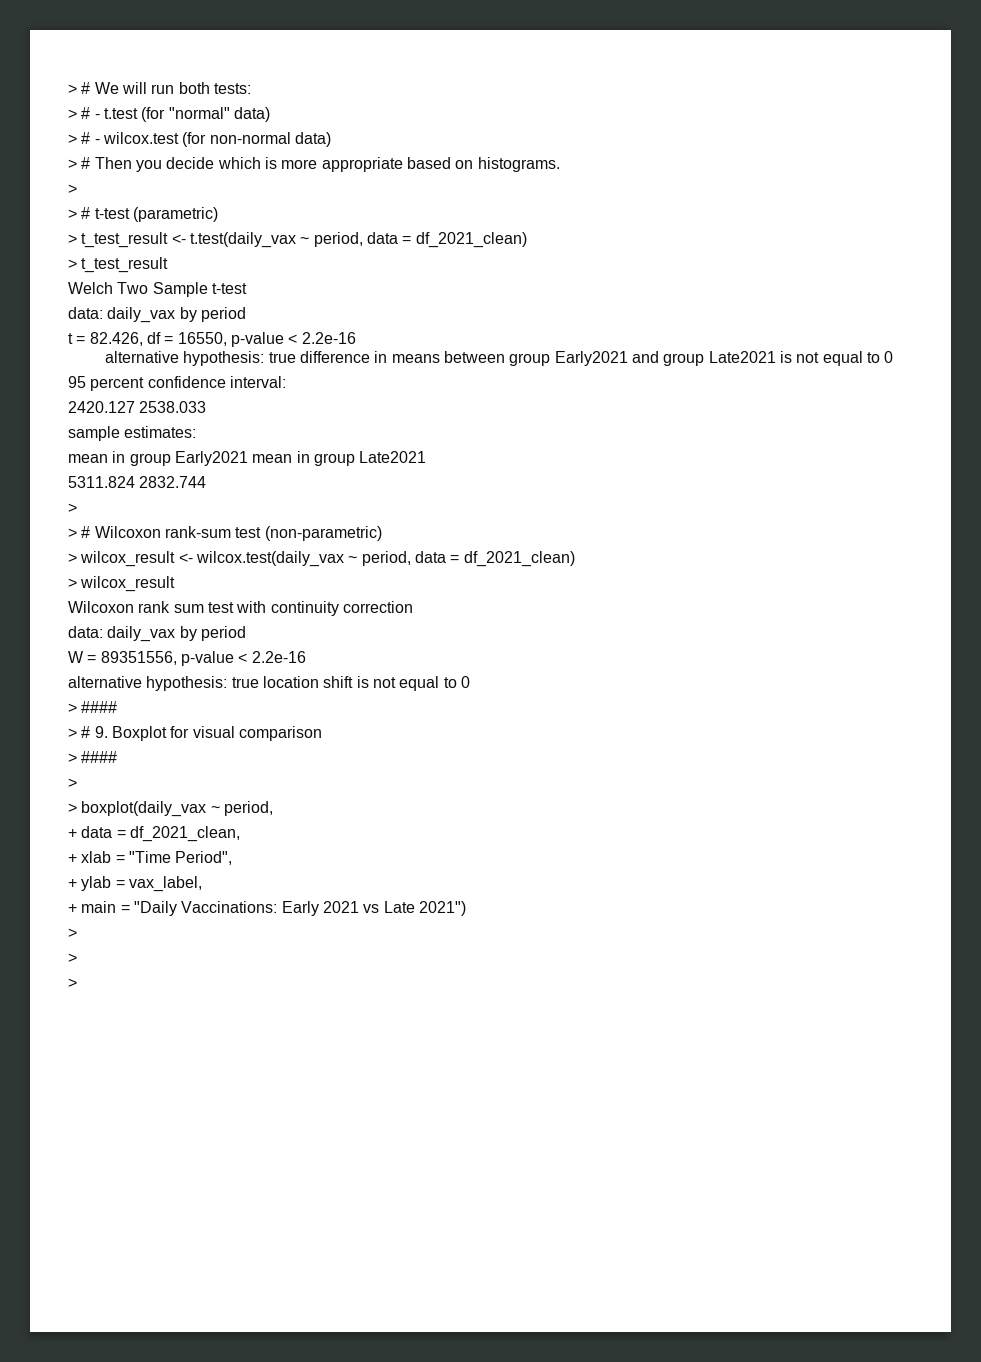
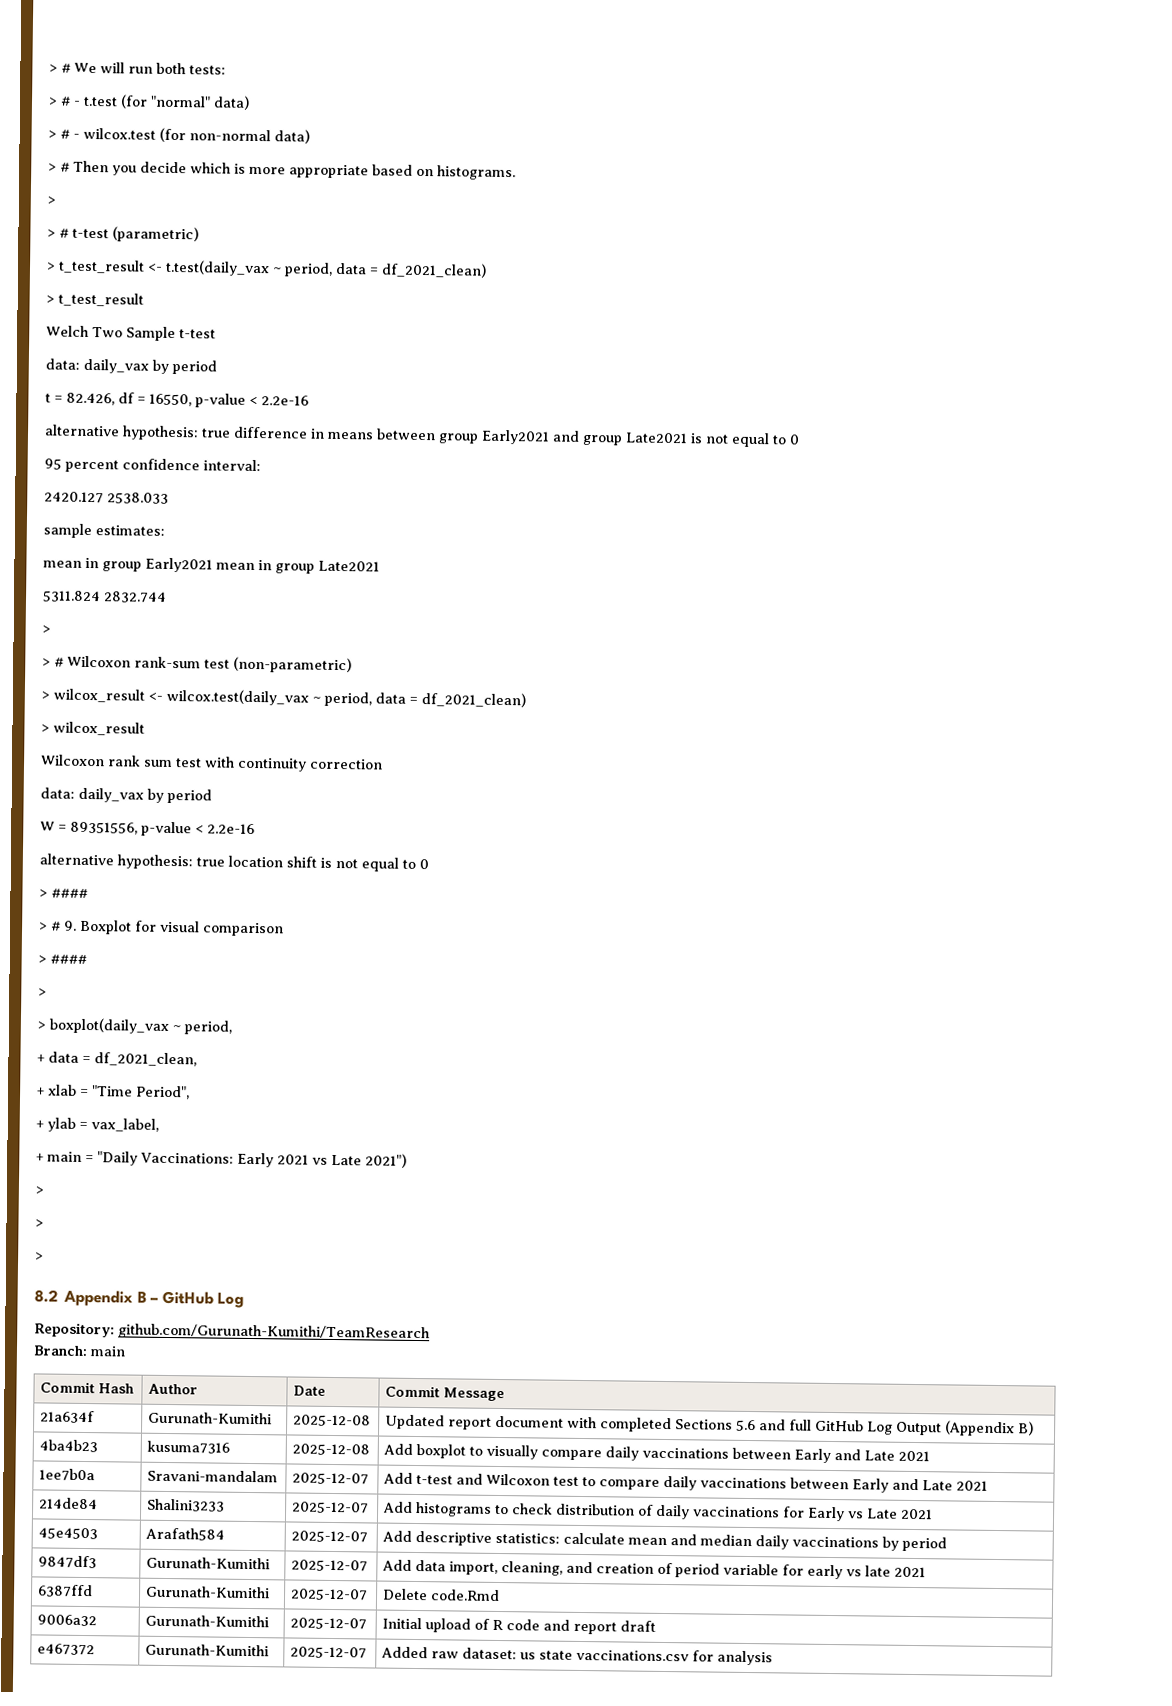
+ 8.2 Appendix B – GitHub Log
+ Repository: github.com/Gurunath-Kumithi/TeamResearch
+ Branch: main
+ Commit Hash | Author | Date | Commit Message
+ 21a634f | Gurunath-Kumithi | 2025-12-08 | Updated report document with completed Sections 5.6 and full GitHub Log Output (Appendix B)
+ 4ba4b23 | kusuma7316 | 2025-12-08 | Add boxplot to visually compare daily vaccinations between Early and Late 2021
+ 1ee7b0a | Sravani-mandalam | 2025-12-07 | Add t-test and Wilcoxon test to compare daily vaccinations between Early and Late 2021
+ 214de84 | Shalini3233 | 2025-12-07 | Add histograms to check distribution of daily vaccinations for Early vs Late 2021
+ 45e4503 | Arafath584 | 2025-12-07 | Add descriptive statistics: calculate mean and median daily vaccinations by period
+ 9847df3 | Gurunath-Kumithi | 2025-12-07 | Add data import, cleaning, and creation of period variable for early vs late 2021
+ 6387ffd | Gurunath-Kumithi | 2025-12-07 | Delete code.Rmd
+ 9006a32 | Gurunath-Kumithi | 2025-12-07 | Initial upload of R code and report draft
+ e467372 | Gurunath-Kumithi | 2025-12-07 | Added raw dataset: us state vaccinations.csv for analysis

